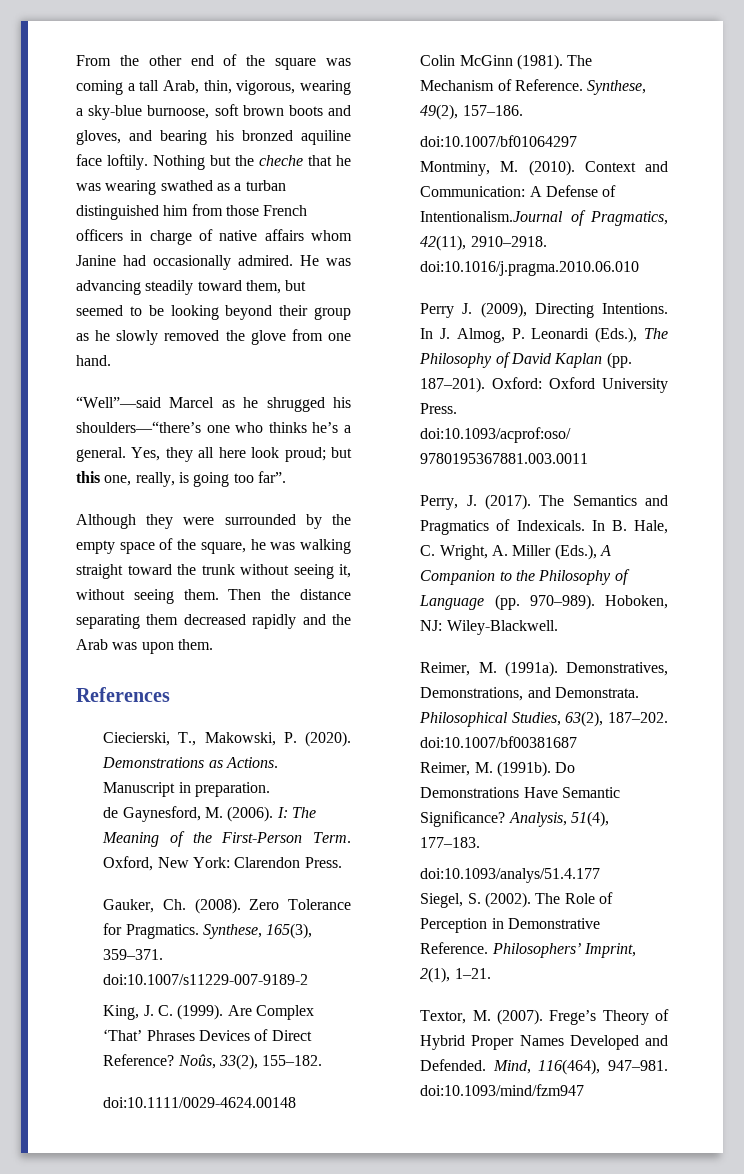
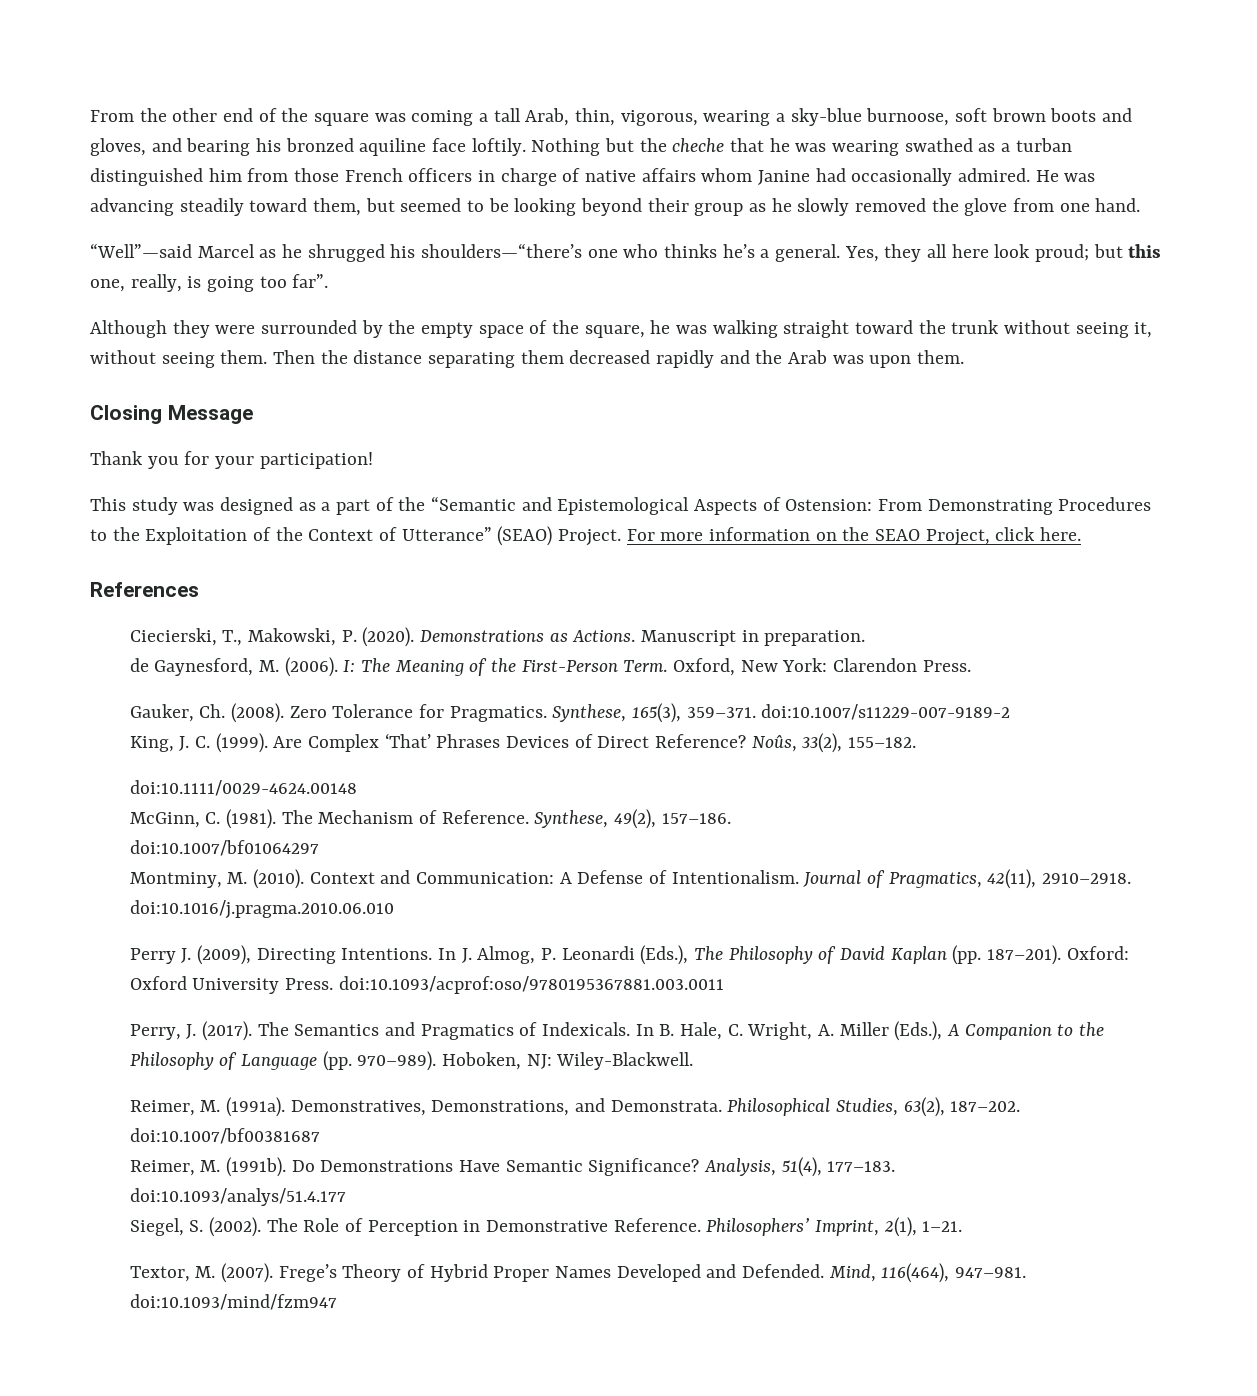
+ Closing Message
+ Thank you for your participation!
+ This study was designed as a part of the “Semantic and Epistemological Aspects of Ostension: From Demonstrating Procedures to the Exploitation of the Context of Utterance” (SEAO) Project. For more information on the SEAO Project, click here.
- Colin McGinn (1981).
+ McGinn, C. (1981).
- Context and Communication: A Defense of Intentionalism.Journal of Pragmatics, 42(11), 2910–2918. doi:10.1016/j.pragma.2010.06.010
+ Context and Communication: A Defense of Intentionalism. Journal of Pragmatics, 42(11), 2910–2918. doi:10.1016/j.pragma.2010.06.010

